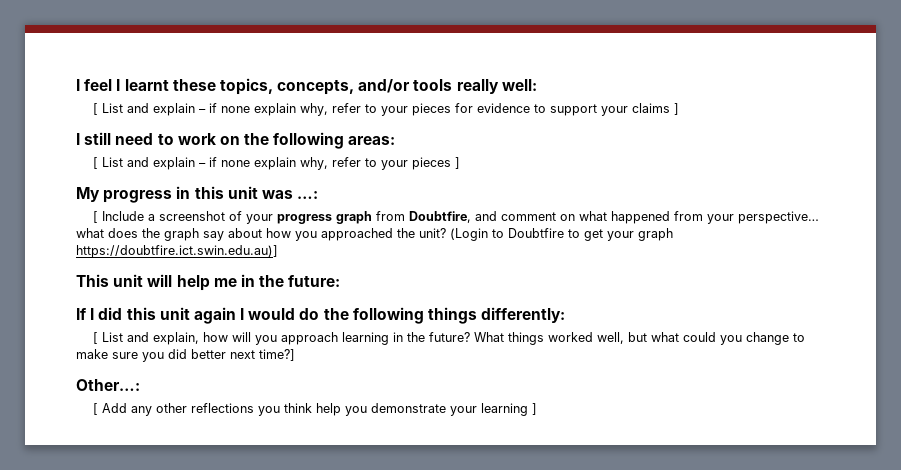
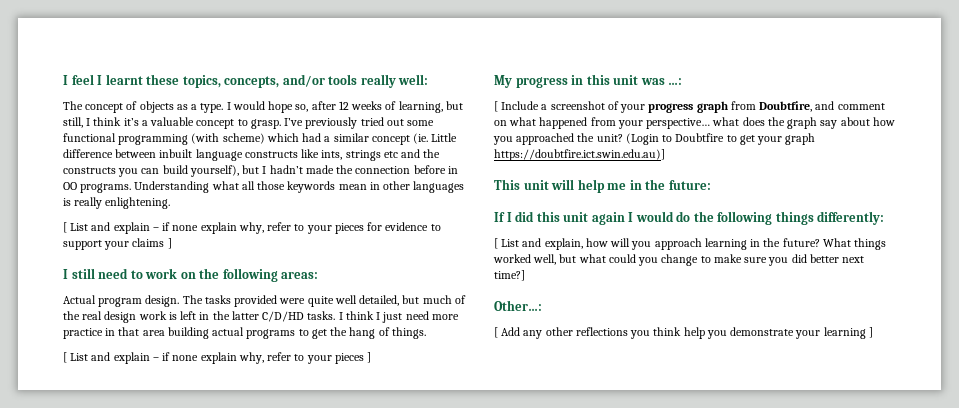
+ The concept of objects as a type. I would hope so, after 12 weeks of learning, but still, I think it’s a valuable concept to grasp. I’ve previously tried out some functional programming (with scheme) which had a similar concept (ie. Little difference between inbuilt language constructs like ints, strings etc and the constructs you can build yourself), but I hadn’t made the connection before in OO programs. Understanding what all those keywords mean in other languages is really enlightening.
+ Actual program design. The tasks provided were quite well detailed, but much of the real design work is left in the latter C/D/HD tasks. I think I just need more practice in that area building actual programs to get the hang of things.

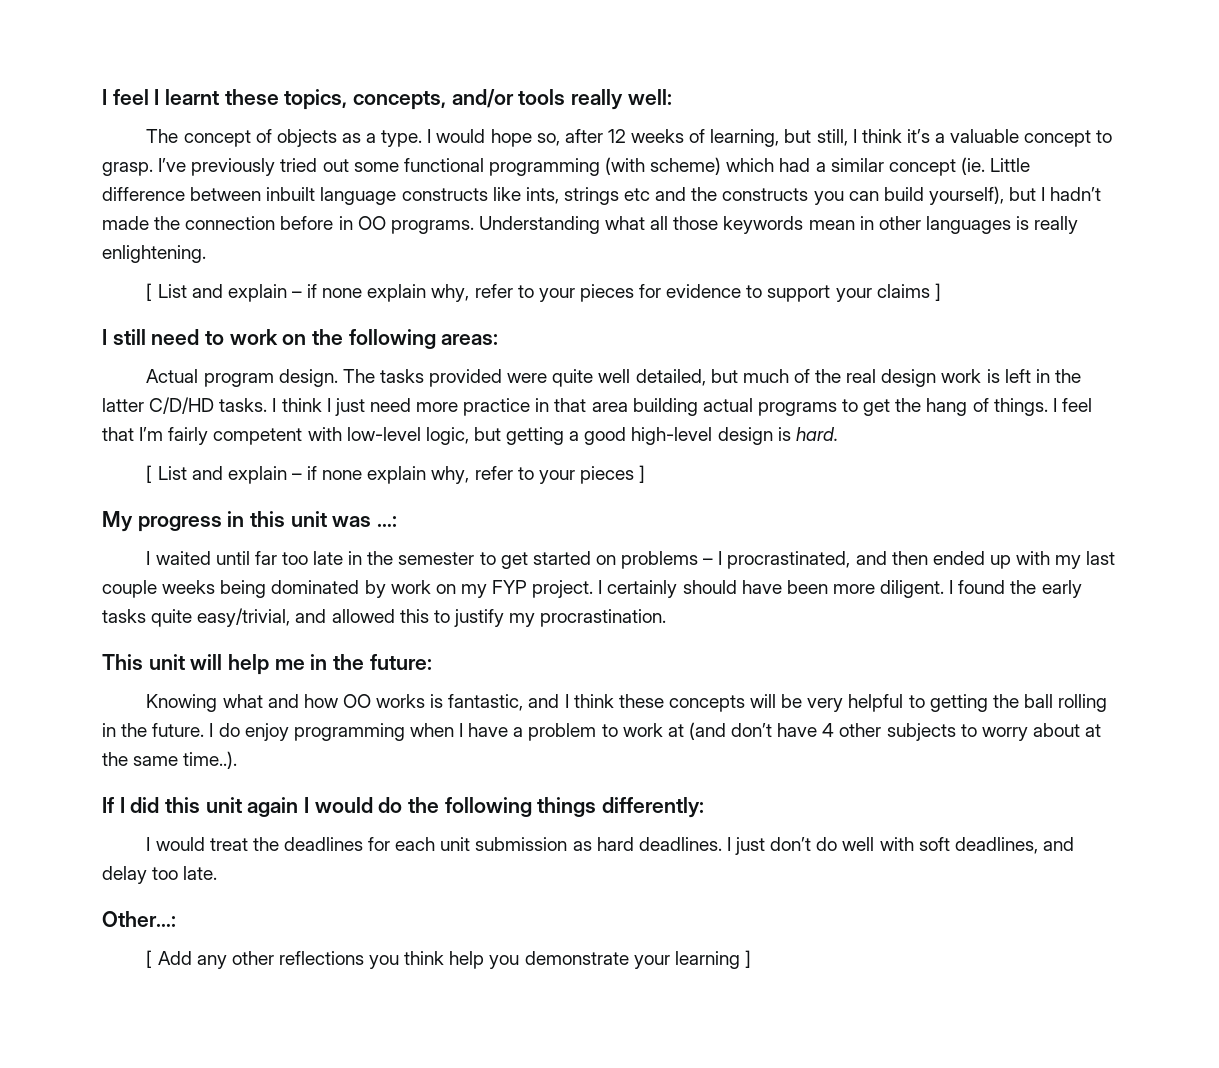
+ I feel that I’m fairly competent with low-level logic, but getting a good high-level design is hard.
- [ Include a screenshot of your progress graph from Doubtfire, and comment on what happened from your perspective… what does the graph say about how you approached the unit? (Login to Doubtfire to get your graph https://doubtfire.ict.swin.edu.au)]
+ I waited until far too late in the semester to get started on problems – I procrastinated, and then ended up with my last couple weeks being dominated by work on my FYP project. I certainly should have been more diligent. I found the early tasks quite easy/trivial, and allowed this to justify my procrastination.
+ Knowing what and how OO works is fantastic, and I think these concepts will be very helpful to getting the ball rolling in the future. I do enjoy programming when I have a problem to work at (and don’t have 4 other subjects to worry about at the same time..).
- [ List and explain, how will you approach learning in the future? What things worked well, but what could you change to make sure you did better next time?]
+ I would treat the deadlines for each unit submission as hard deadlines. I just don’t do well with soft deadlines, and delay too late.

